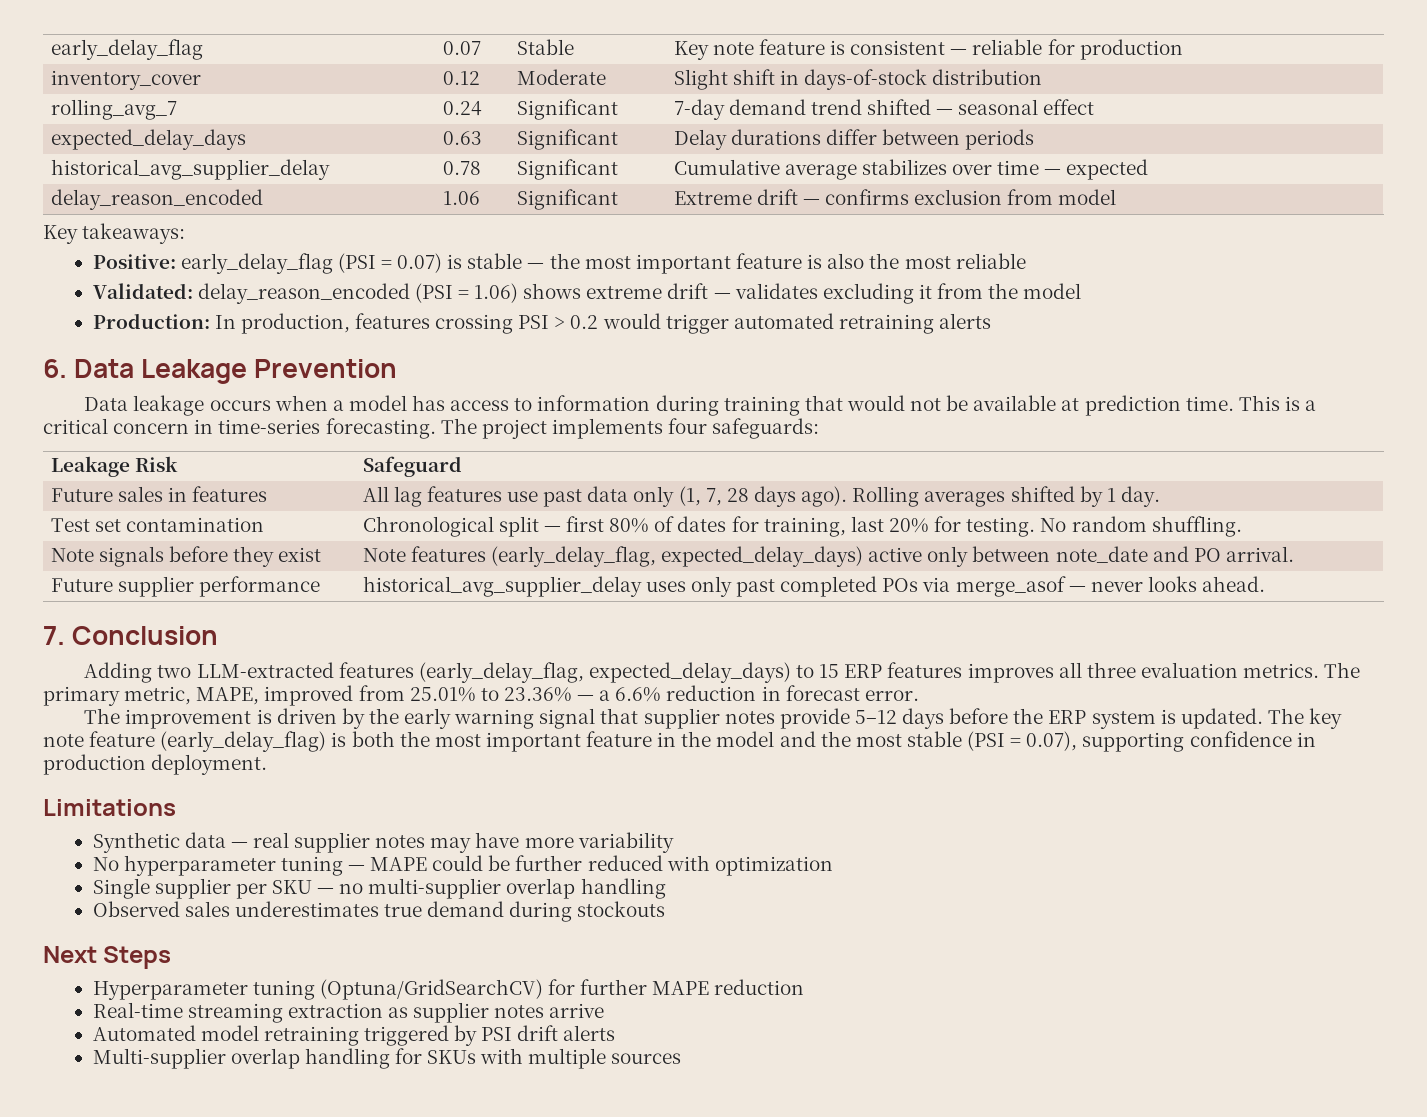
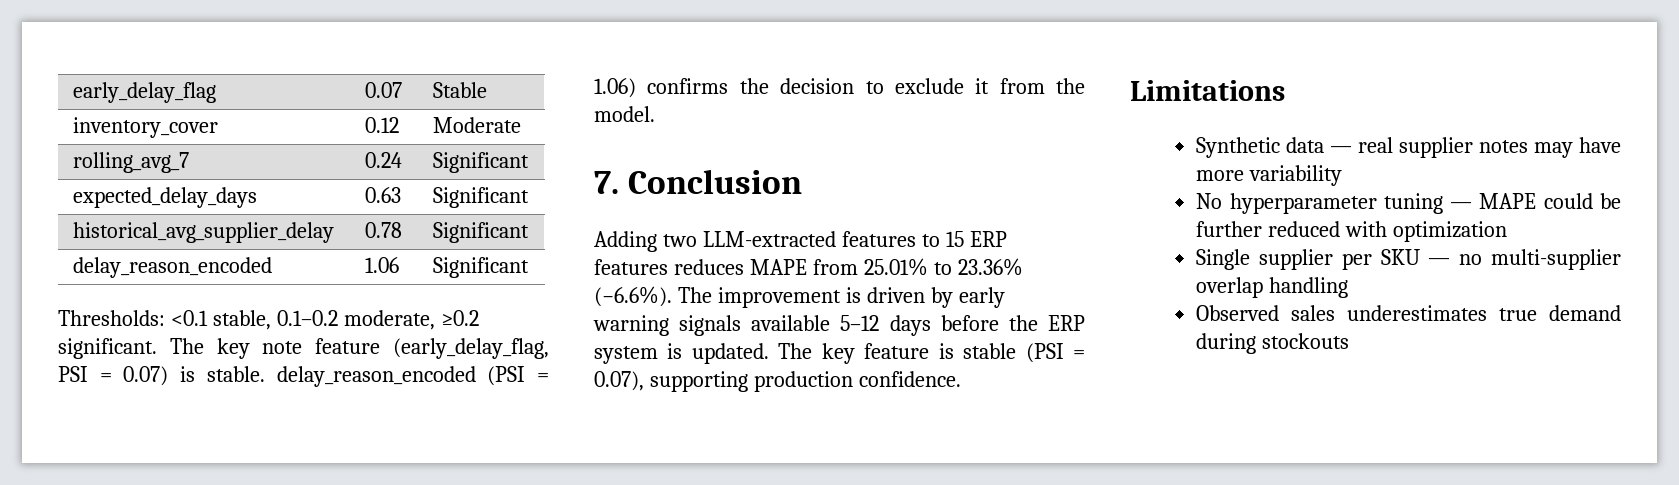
- early_delay_flag | 0.07 | Stable | Key note feature is consistent — reliable for production
- inventory_cover | 0.12 | Moderate | Slight shift in days-of-stock distribution
- rolling_avg_7 | 0.24 | Significant | 7-day demand trend shifted — seasonal effect
- expected_delay_days | 0.63 | Significant | Delay durations differ between periods
- historical_avg_supplier_delay | 0.78 | Significant | Cumulative average stabilizes over time — expected
- delay_reason_encoded | 1.06 | Significant | Extreme drift — confirms exclusion from model
- Key takeaways:
- Positive: early_delay_flag (PSI = 0.07) is stable — the most important feature is also the most reliable
- Validated: delay_reason_encoded (PSI = 1.06) shows extreme drift — validates excluding it from the model
- Production: In production, features crossing PSI > 0.2 would trigger automated retraining alerts
- 6. Data Leakage Prevention
- Data leakage occurs when a model has access to information during training that would not be available at prediction time. This is a critical concern in time-series forecasting. The project implements four safeguards:
- Leakage Risk | Safeguard
- Future sales in features | All lag features use past data only (1, 7, 28 days ago). Rolling averages shifted by 1 day.
- Test set contamination | Chronological split — first 80% of dates for training, last 20% for testing. No random shuffling.
- Note signals before they exist | Note features (early_delay_flag, expected_delay_days) active only between note_date and PO arrival.
- Future supplier performance | historical_avg_supplier_delay uses only past completed POs via merge_asof — never looks ahead.
+ early_delay_flag | 0.07 | Stable
+ inventory_cover | 0.12 | Moderate
+ rolling_avg_7 | 0.24 | Significant
+ expected_delay_days | 0.63 | Significant
+ historical_avg_supplier_delay | 0.78 | Significant
+ delay_reason_encoded | 1.06 | Significant
+ Thresholds: <0.1 stable, 0.1–0.2 moderate, ≥0.2 significant. The key note feature (early_delay_flag, PSI = 0.07) is stable. delay_reason_encoded (PSI = 1.06) confirms the decision to exclude it from the model.
- Adding two LLM-extracted features (early_delay_flag, expected_delay_days) to 15 ERP features improves all three evaluation metrics. The primary metric, MAPE, improved from 25.01% to 23.36% — a 6.6% reduction in forecast error.
- The improvement is driven by the early warning signal that supplier notes provide 5–12 days before the ERP system is updated.
+ Adding two LLM-extracted features to 15 ERP features reduces MAPE from 25.01% to 23.36% (−6.6%). The improvement is driven by early warning signals available 5–12 days before the ERP system is updated.
- The key note feature (early_delay_flag) is both the most important feature in the model and the most stable (PSI = 0.07), supporting confidence in production deployment.
+ The key feature is stable (PSI = 0.07), supporting production confidence.
- Next Steps
- Hyperparameter tuning (Optuna/GridSearchCV) for further MAPE reduction
- Real-time streaming extraction as supplier notes arrive
- Automated model retraining triggered by PSI drift alerts
- Multi-supplier overlap handling for SKUs with multiple sources

